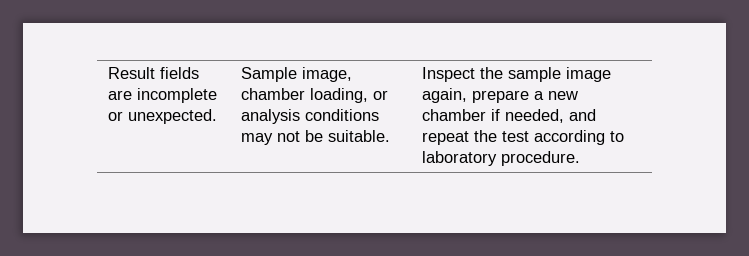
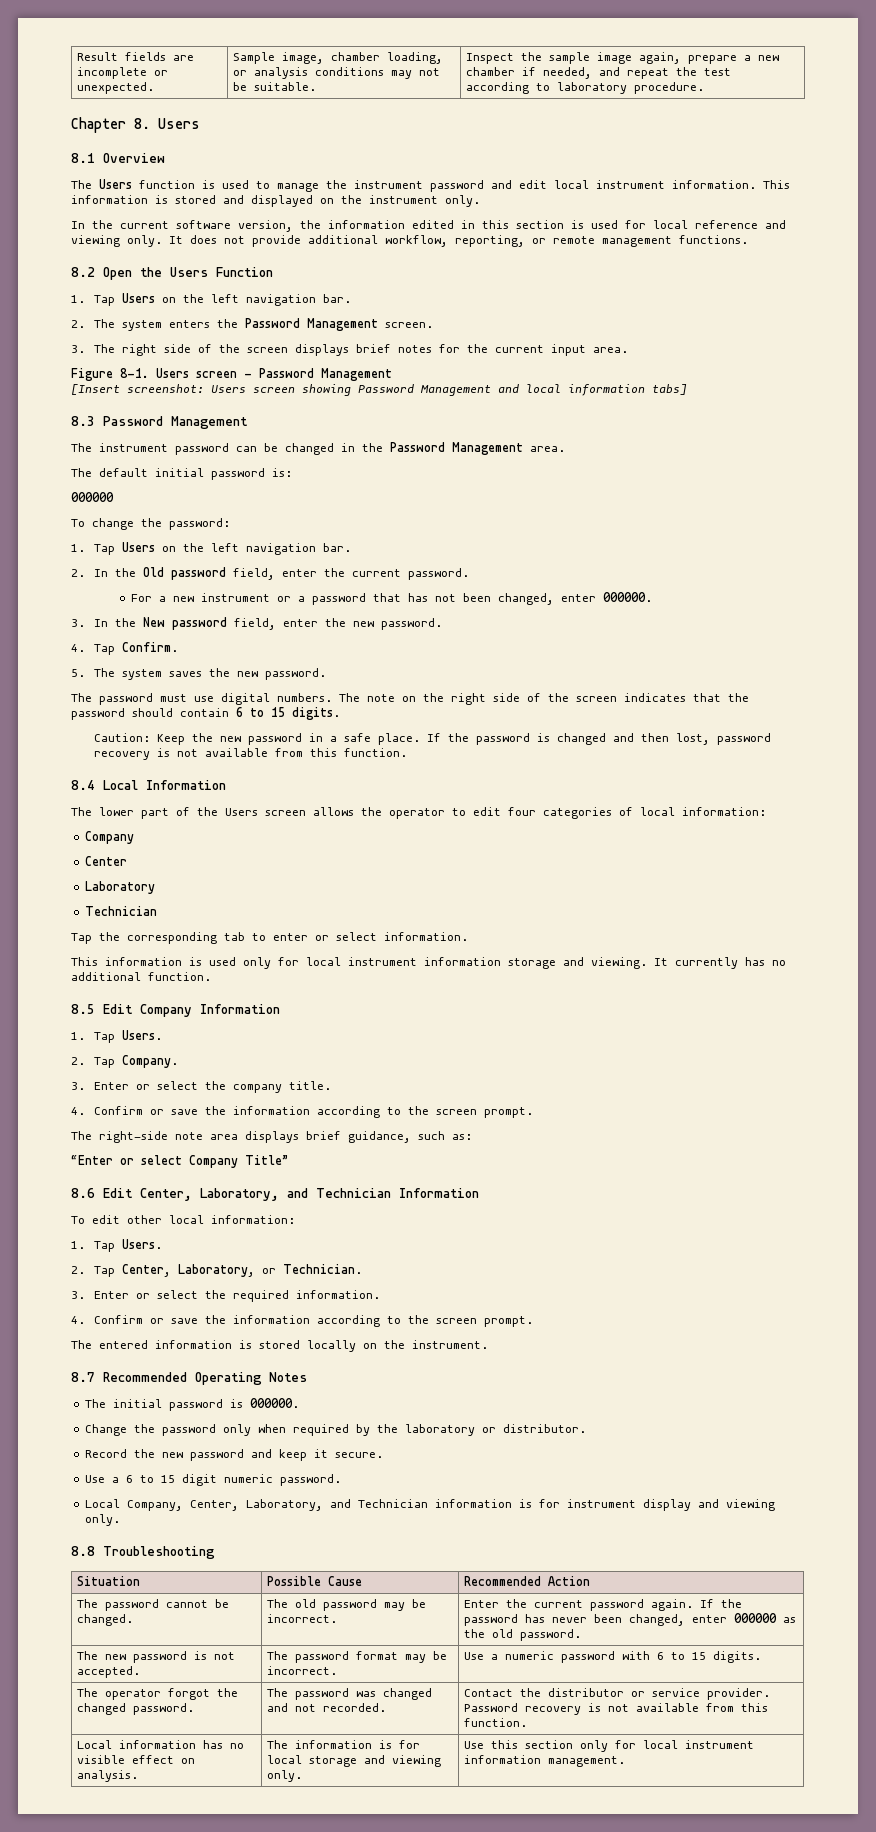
+ Chapter 8. Users
+ 8.1 Overview
+ The Users function is used to manage the instrument password and edit local instrument information. This information is stored and displayed on the instrument only.
+ In the current software version, the information edited in this section is used for local reference and viewing only. It does not provide additional workflow, reporting, or remote management functions.
+ 8.2 Open the Users Function
+ 1. Tap Users on the left navigation bar.
+ 2. The system enters the Password Management screen.
+ 3. The right side of the screen displays brief notes for the current input area.
+ Figure 8-1. Users screen - Password Management
+ [Insert screenshot: Users screen showing Password Management and local information tabs]
+ 8.3 Password Management
+ The instrument password can be changed in the Password Management area.
+ The default initial password is:
+ 000000
+ To change the password:
+ 1. Tap Users on the left navigation bar.
+ 2. In the Old password field, enter the current password.
+ For a new instrument or a password that has not been changed, enter 000000.
+ 3. In the New password field, enter the new password.
+ 4. Tap Confirm.
+ 5. The system saves the new password.
+ The password must use digital numbers. The note on the right side of the screen indicates that the password should contain 6 to 15 digits.
+ Caution: Keep the new password in a safe place. If the password is changed and then lost, password recovery is not available from this function.
+ 8.4 Local Information
+ The lower part of the Users screen allows the operator to edit four categories of local information:
+ Company
+ Center
+ Laboratory
+ Technician
+ Tap the corresponding tab to enter or select information.
+ This information is used only for local instrument information storage and viewing. It currently has no additional function.
+ 8.5 Edit Company Information
+ 1. Tap Users.
+ 2. Tap Company.
+ 3. Enter or select the company title.
+ 4. Confirm or save the information according to the screen prompt.
+ The right-side note area displays brief guidance, such as:
+ “Enter or select Company Title”
+ 8.6 Edit Center, Laboratory, and Technician Information
+ To edit other local information:
+ 1. Tap Users.
+ 2. Tap Center, Laboratory, or Technician.
+ 3. Enter or select the required information.
+ 4. Confirm or save the information according to the screen prompt.
+ The entered information is stored locally on the instrument.
+ 8.7 Recommended Operating Notes
+ The initial password is 000000.
+ Change the password only when required by the laboratory or distributor.
+ Record the new password and keep it secure.
+ Use a 6 to 15 digit numeric password.
+ Local Company, Center, Laboratory, and Technician information is for instrument display and viewing only.
+ 8.8 Troubleshooting
+ Situation | Possible Cause | Recommended Action
+ The password cannot be changed. | The old password may be incorrect. | Enter the current password again. If the password has never been changed, enter 000000 as the old password.
+ The new password is not accepted. | The password format may be incorrect. | Use a numeric password with 6 to 15 digits.
+ The operator forgot the changed password. | The password was changed and not recorded. | Contact the distributor or service provider. Password recovery is not available from this function.
+ Local information has no visible effect on analysis. | The information is for local storage and viewing only. | Use this section only for local instrument information management.

